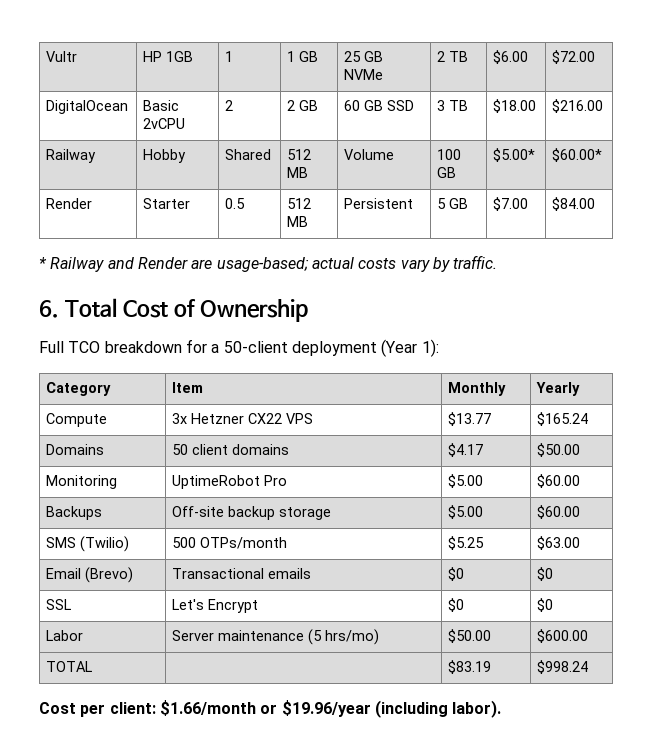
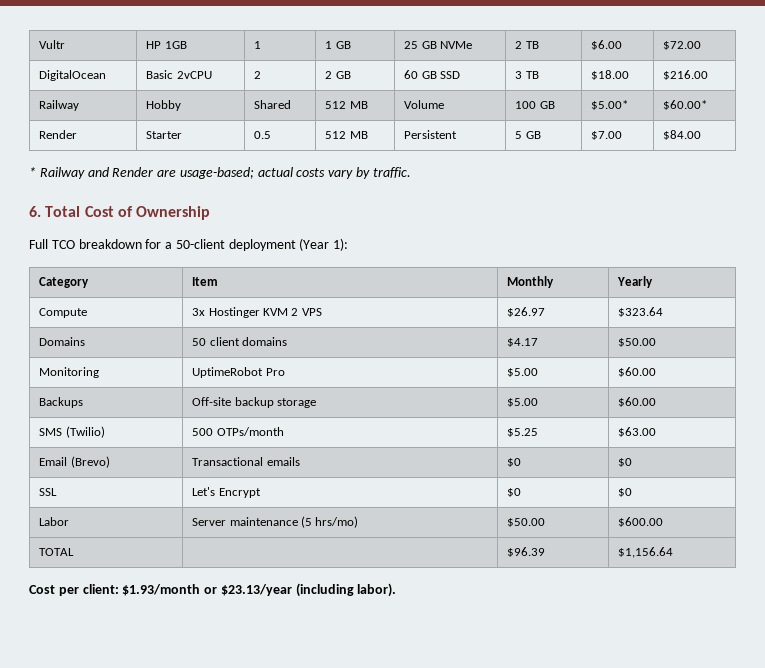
- Compute | 3x Hetzner CX22 VPS | $13.77 | $165.24
+ Compute | 3x Hostinger KVM 2 VPS | $26.97 | $323.64
- TOTAL | | $83.19 | $998.24
+ TOTAL | | $96.39 | $1,156.64
- Cost per client: $1.66/month or $19.96/year (including labor).
+ Cost per client: $1.93/month or $23.13/year (including labor).

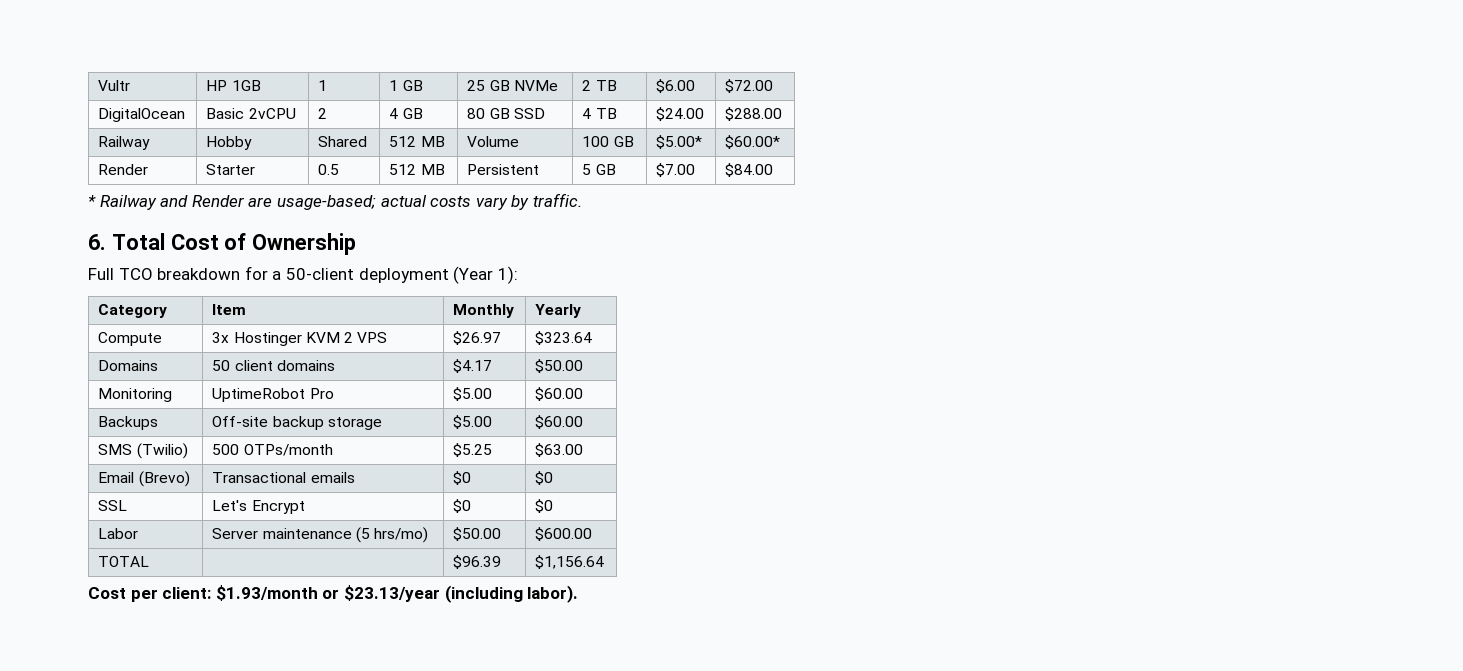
- DigitalOcean | Basic 2vCPU | 2 | 2 GB | 60 GB SSD | 3 TB | $18.00 | $216.00
+ DigitalOcean | Basic 2vCPU | 2 | 4 GB | 80 GB SSD | 4 TB | $24.00 | $288.00

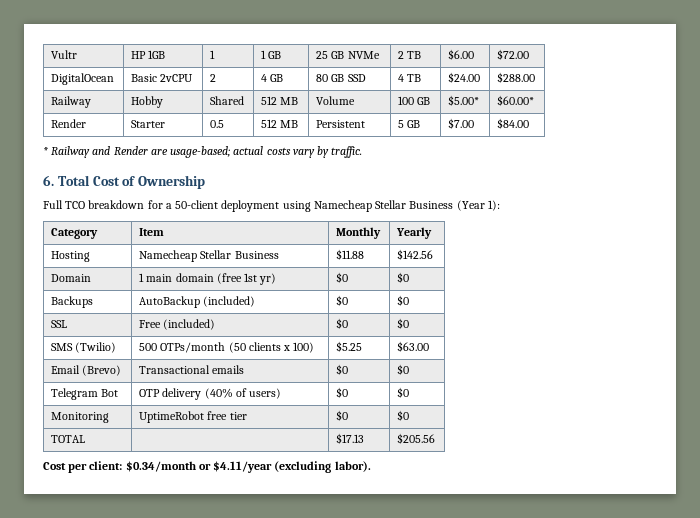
- Full TCO breakdown for a 50-client deployment (Year 1):
+ Full TCO breakdown for a 50-client deployment using Namecheap Stellar Business (Year 1):
- Compute | 3x Hostinger KVM 2 VPS | $26.97 | $323.64
- Domains | 50 client domains | $4.17 | $50.00
- Monitoring | UptimeRobot Pro | $5.00 | $60.00
- Backups | Off-site backup storage | $5.00 | $60.00
+ Hosting | Namecheap Stellar Business | $11.88 | $142.56
+ Domain | 1 main domain (free 1st yr) | $0 | $0
+ Backups | AutoBackup (included) | $0 | $0
+ SSL | Free (included) | $0 | $0
- SMS (Twilio) | 500 OTPs/month | $5.25 | $63.00
+ SMS (Twilio) | 500 OTPs/month (50 clients x 100) | $5.25 | $63.00
- SSL | Let's Encrypt | $0 | $0
- Labor | Server maintenance (5 hrs/mo) | $50.00 | $600.00
+ Telegram Bot | OTP delivery (40% of users) | $0 | $0
+ Monitoring | UptimeRobot free tier | $0 | $0
- TOTAL | | $96.39 | $1,156.64
+ TOTAL | | $17.13 | $205.56
- Cost per client: $1.93/month or $23.13/year (including labor).
+ Cost per client: $0.34/month or $4.11/year (excluding labor).

